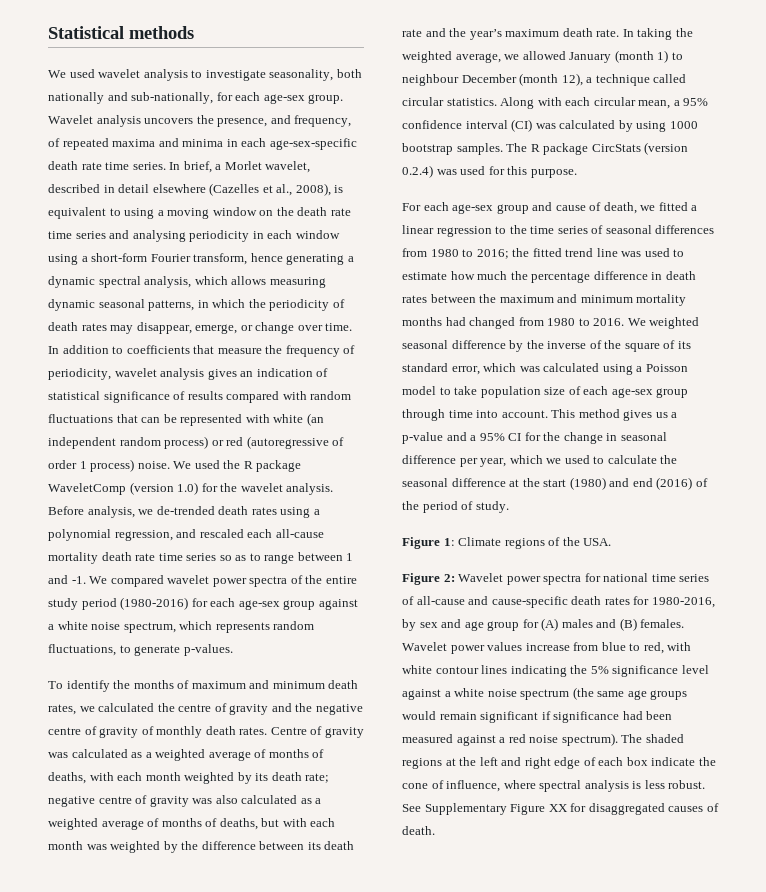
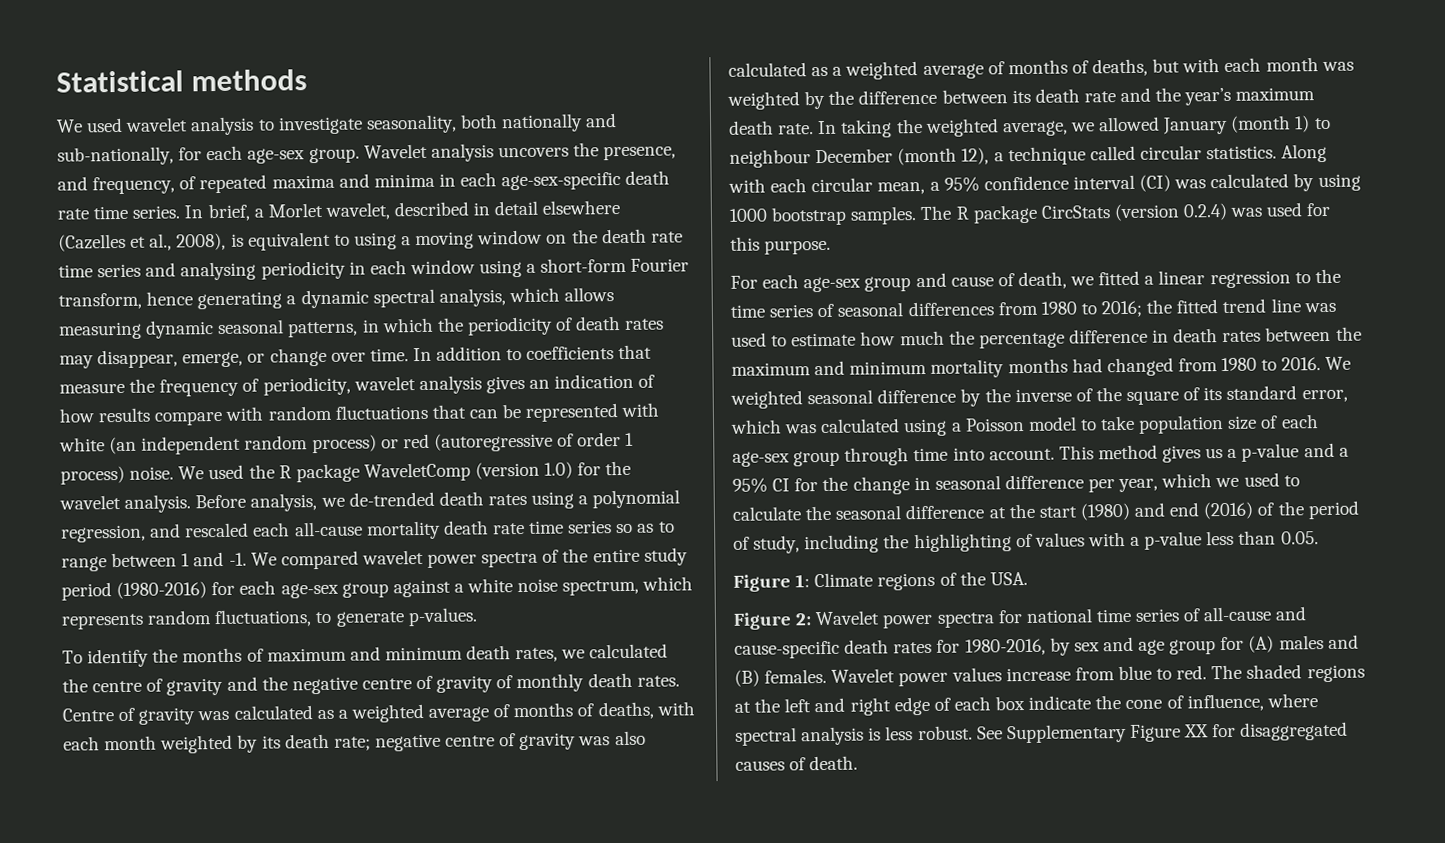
- In addition to coefficients that measure the frequency of periodicity, wavelet analysis gives an indication of statistical significance of results compared with random fluctuations that can be represented with white (an independent random process) or red (autoregressive of order 1 process) noise.
+ In addition to coefficients that measure the frequency of periodicity, wavelet analysis gives an indication of how results compare with random fluctuations that can be represented with white (an independent random process) or red (autoregressive of order 1 process) noise.
- This method gives us a p-value and a 95% CI for the change in seasonal difference per year, which we used to calculate the seasonal difference at the start (1980) and end (2016) of the period of study.
+ This method gives us a p-value and a 95% CI for the change in seasonal difference per year, which we used to calculate the seasonal difference at the start (1980) and end (2016) of the period of study, including the highlighting of values with a p-value less than 0.05.
- Wavelet power values increase from blue to red, with white contour lines indicating the 5% significance level against a white noise spectrum (the same age groups would remain significant if significance had been measured against a red noise spectrum).
+ Wavelet power values increase from blue to red.

